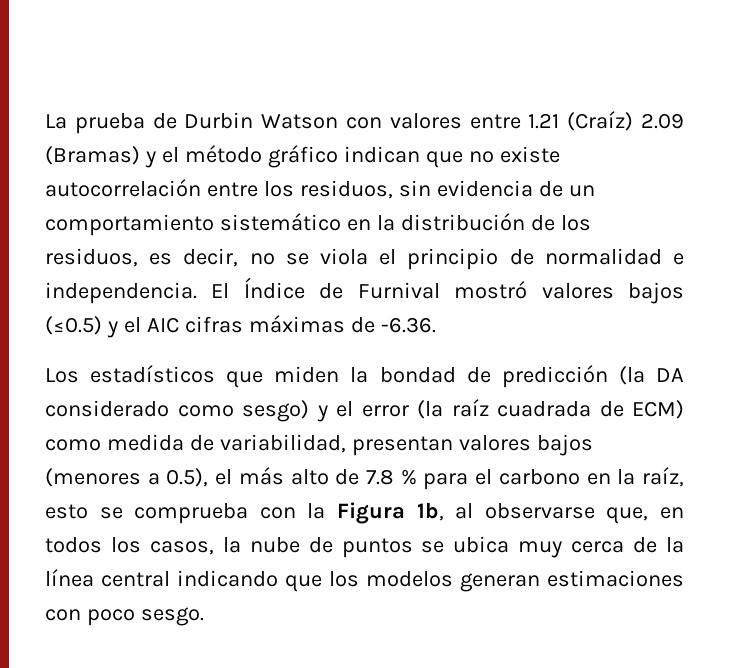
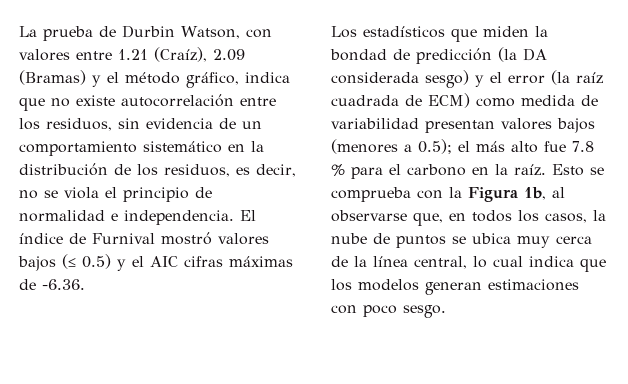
- La prueba de Durbin Watson con valores entre 1.21 (Craíz) 2.09 (Bramas) y el método gráfico indican que no existe autocorrelación entre los residuos, sin evidencia de un comportamiento sistemático en la distribución de los residuos, es decir, no se viola el principio de normalidad e independencia.
+ La prueba de Durbin Watson, con valores entre 1.21 (Craíz), 2.09 (Bramas) y el método gráfico, indica que no existe autocorrelación entre los residuos, sin evidencia de un comportamiento sistemático en la distribución de los residuos, es decir, no se viola el principio de normalidad e independencia.
- El Índice de Furnival mostró valores bajos (≤0.5) y el AIC cifras máximas de -6.36.
+ El índice de Furnival mostró valores bajos (≤ 0.5) y el AIC cifras máximas de -6.36.
- Los estadísticos que miden la bondad de predicción (la DA considerado como sesgo) y el error (la raíz cuadrada de ECM) como medida de variabilidad, presentan valores bajos (menores a 0.5), el más alto de 7.8 % para el carbono en la raíz, esto se comprueba con la Figura 1b, al observarse que, en todos los casos, la nube de puntos se ubica muy cerca de la línea central indicando que los modelos generan estimaciones con poco sesgo.
+ Los estadísticos que miden la bondad de predicción (la DA considerada sesgo) y el error (la raíz cuadrada de ECM) como medida de variabilidad presentan valores bajos (menores a 0.5); el más alto fue 7.8 % para el carbono en la raíz. Esto se comprueba con la Figura 1b, al observarse que, en todos los casos, la nube de puntos se ubica muy cerca de la línea central, lo cual indica que los modelos generan estimaciones con poco sesgo.

